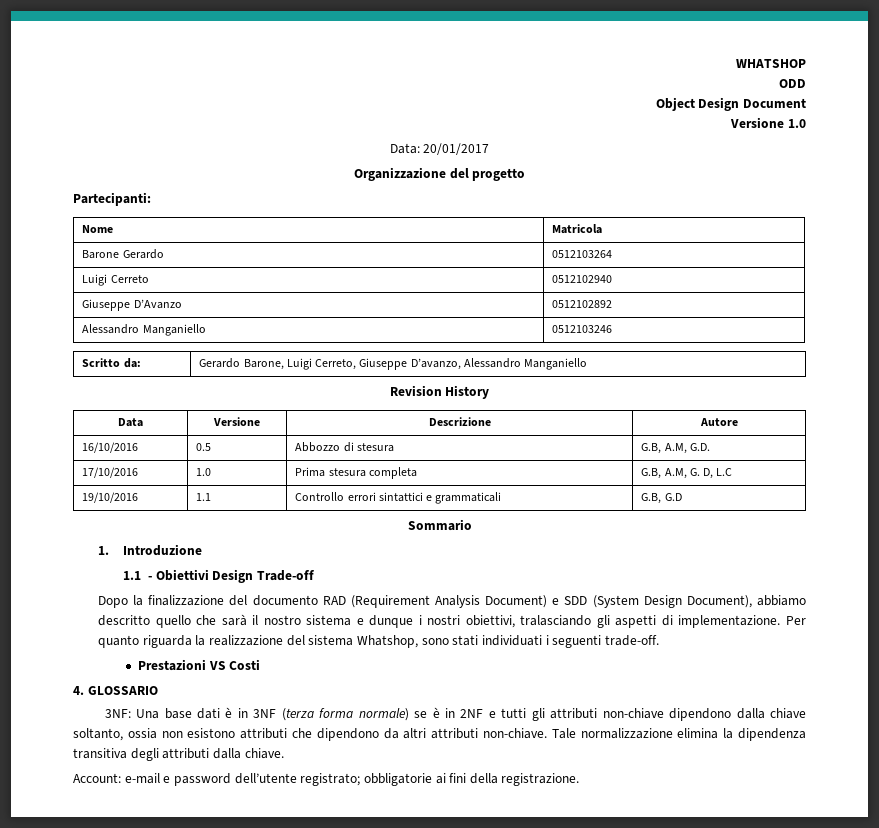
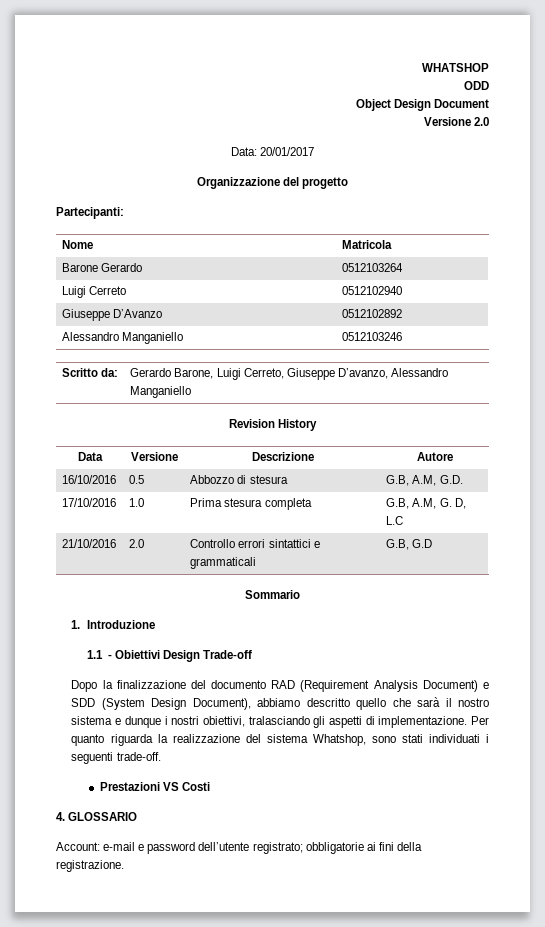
- Versione 1.0
+ Versione 2.0
- 19/10/2016 | 1.1 | Controllo errori sintattici e grammaticali | G.B, G.D
+ 21/10/2016 | 2.0 | Controllo errori sintattici e grammaticali | G.B, G.D
- 3NF: Una base dati è in 3NF (terza forma normale) se è in 2NF e tutti gli attributi non-chiave dipendono dalla chiave soltanto, ossia non esistono attributi che dipendono da altri attributi non-chiave. Tale normalizzazione elimina la dipendenza transitiva degli attributi dalla chiave.

